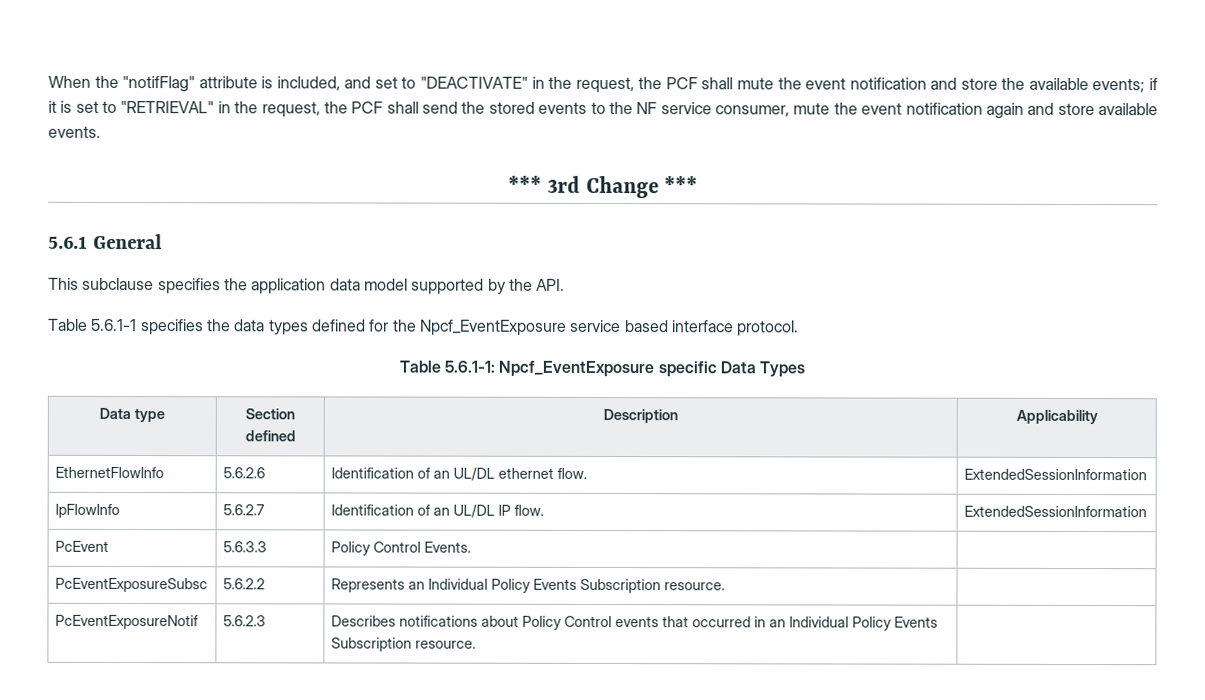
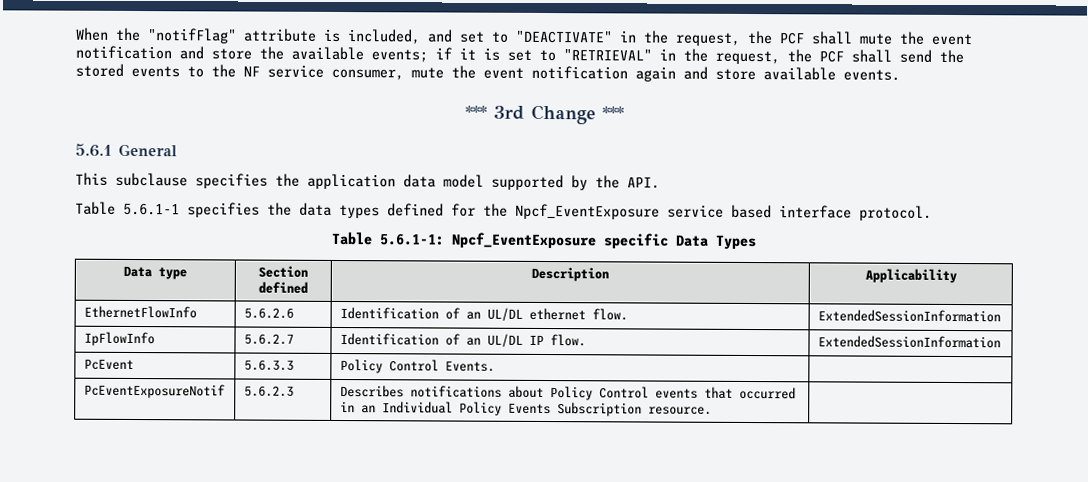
- PcEventExposureSubsc | 5.6.2.2 | Represents an Individual Policy Events Subscription resource. |

